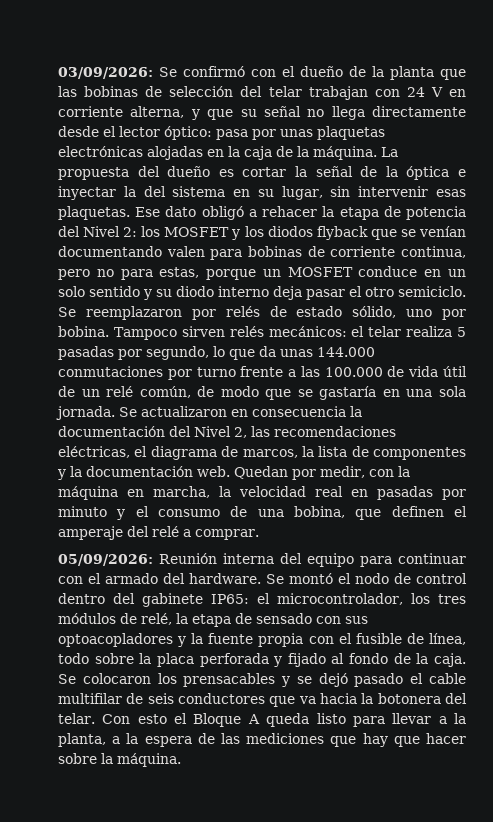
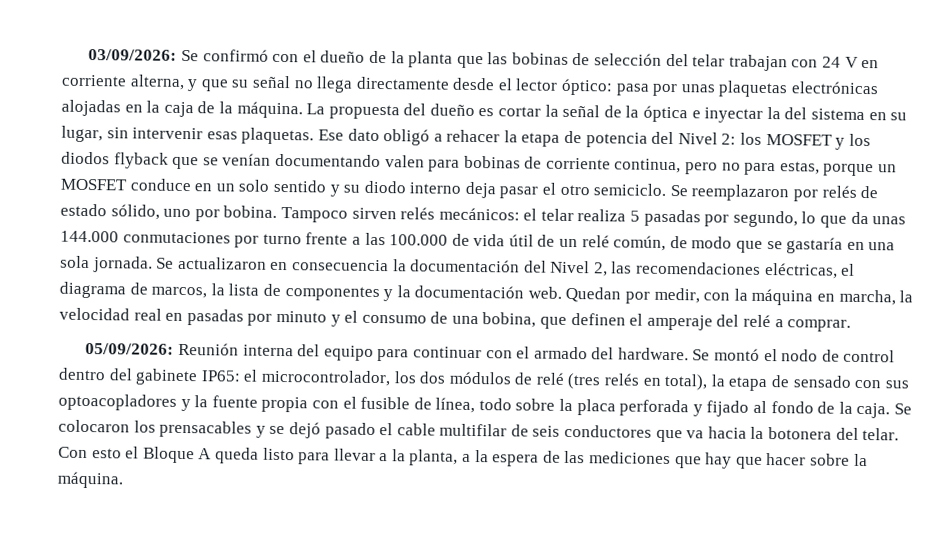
- Se montó el nodo de control dentro del gabinete IP65: el microcontrolador, los tres módulos de relé, la etapa de sensado con sus optoacopladores y la fuente propia con el fusible de línea, todo sobre la placa perforada y fijado al fondo de la caja.
+ Se montó el nodo de control dentro del gabinete IP65: el microcontrolador, los dos módulos de relé (tres relés en total), la etapa de sensado con sus optoacopladores y la fuente propia con el fusible de línea, todo sobre la placa perforada y fijado al fondo de la caja.

